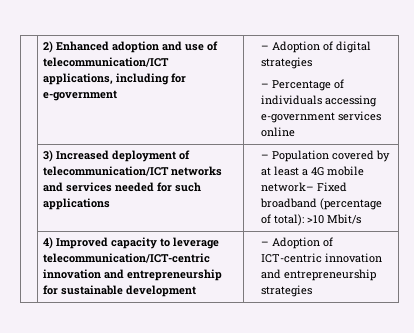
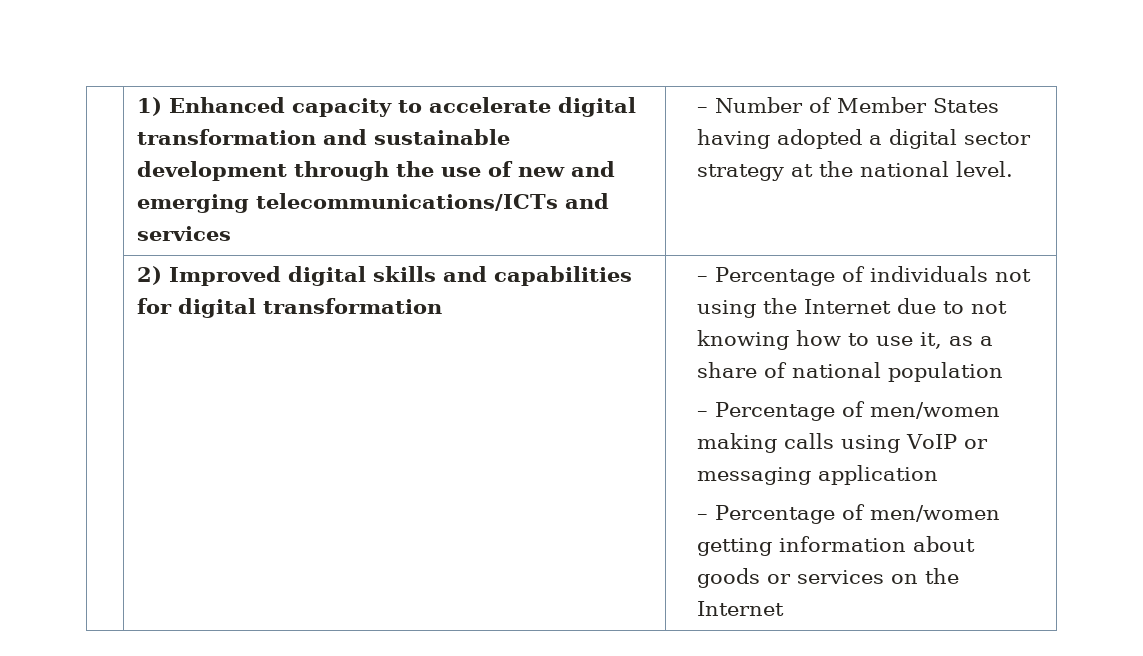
- | 2) Enhanced adoption and use of telecommunication/ICT applications, including for e-government | – Adoption of digital strategies
- – Percentage of individuals accessing e-government services online
- | 3) Increased deployment of telecommunication/ICT networks and services needed for such applications | – Population covered by at least a 4G mobile network– Fixed broadband (percentage of total): >10 Mbit/s
- | 4) Improved capacity to leverage telecommunication/ICT-centric innovation and entrepreneurship for sustainable development | – Adoption of ICT-centric innovation and entrepreneurship strategies
+ | 1) Enhanced capacity to accelerate digital transformation and sustainable development through the use of new and emerging telecommunications/ICTs and services | – Number of Member States having adopted a digital sector strategy at the national level.
+ | 2) Improved digital skills and capabilities for digital transformation | – Percentage of individuals not using the Internet due to not knowing how to use it, as a share of national population
+ – Percentage of men/women making calls using VoIP or messaging application
+ – Percentage of men/women getting information about goods or services on the Internet

